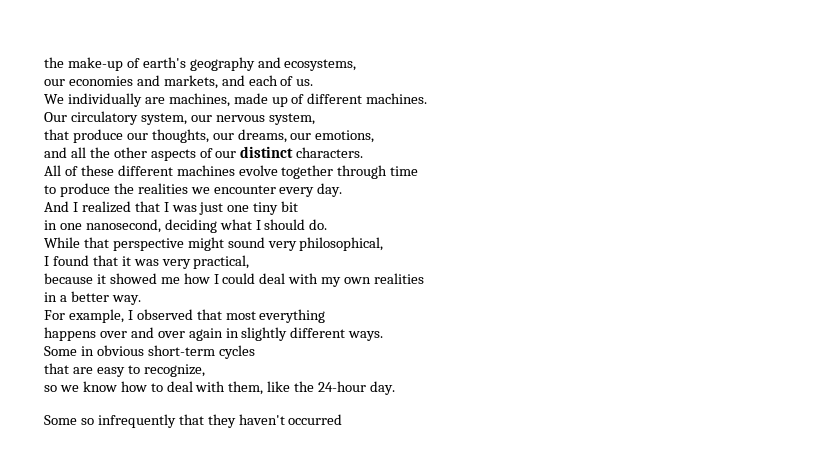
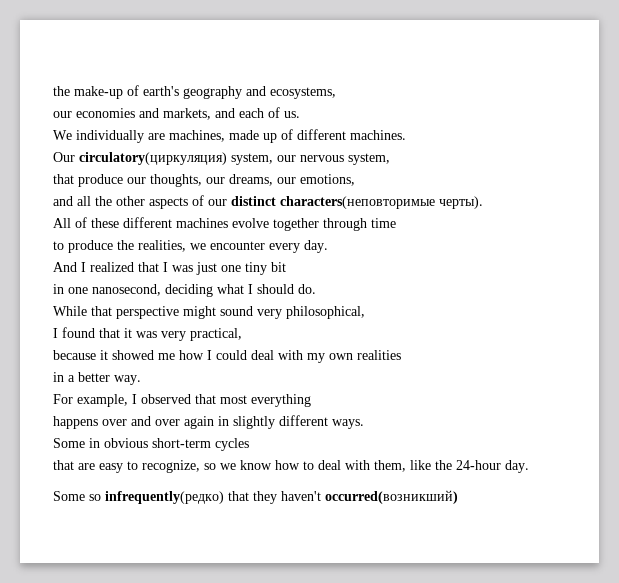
- Our circulatory system, our nervous system,
+ Our circulatory(циркуляция) system, our nervous system,
- and all the other aspects of our distinct characters.
+ and all the other aspects of our distinct characters(неповторимые черты).
- to produce the realities we encounter every day.
+ to produce the realities, we encounter every day.
- that are easy to recognize,
- so we know how to deal with them, like the 24-hour day.
+ that are easy to recognize, so we know how to deal with them, like the 24-hour day.
- Some so infrequently that they haven't occurred
+ Some so infrequently(редко) that they haven't occurred(возникший)

